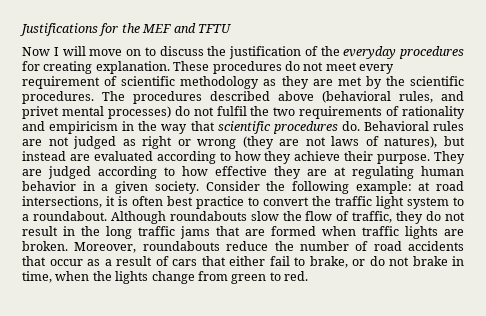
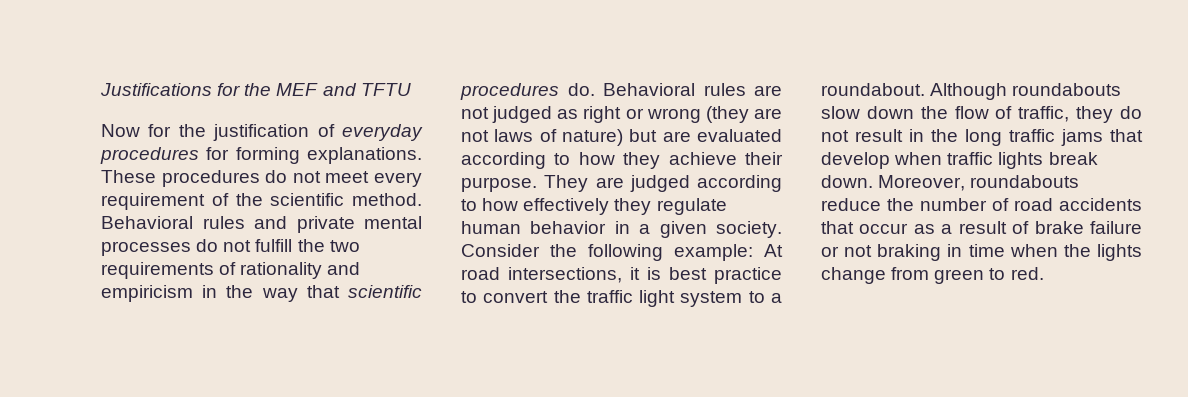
- Now I will move on to discuss the justification of the everyday procedures for creating explanation.
+ Now for the justification of everyday procedures for forming explanations.
- These procedures do not meet every requirement of scientific methodology as they are met by the scientific procedures. The procedures described above (behavioral rules, and privet mental processes) do not fulfil the two requirements of rationality and empiricism in the way that scientific procedures do.
+ These procedures do not meet every requirement of the scientific method. Behavioral rules and private mental processes do not fulfill the two requirements of rationality and empiricism in the way that scientific procedures do.
- Behavioral rules are not judged as right or wrong (they are not laws of natures), but instead are evaluated according to how they achieve their purpose.
+ Behavioral rules are not judged as right or wrong (they are not laws of nature) but are evaluated according to how they achieve their purpose.
- They are judged according to how effective they are at regulating human behavior in a given society.
+ They are judged according to how effectively they regulate human behavior in a given society.
- Consider the following example: at road intersections, it is often best practice to convert the traffic light system to a roundabout.
+ Consider the following example: At road intersections, it is best practice to convert the traffic light system to a roundabout.
- Although roundabouts slow the flow of traffic, they do not result in the long traffic jams that are formed when traffic lights are broken.
+ Although roundabouts slow down the flow of traffic, they do not result in the long traffic jams that develop when traffic lights break down.
- Moreover, roundabouts reduce the number of road accidents that occur as a result of cars that either fail to brake, or do not brake in time, when the lights change from green to red.
+ Moreover, roundabouts reduce the number of road accidents that occur as a result of brake failure or not braking in time when the lights change from green to red.

